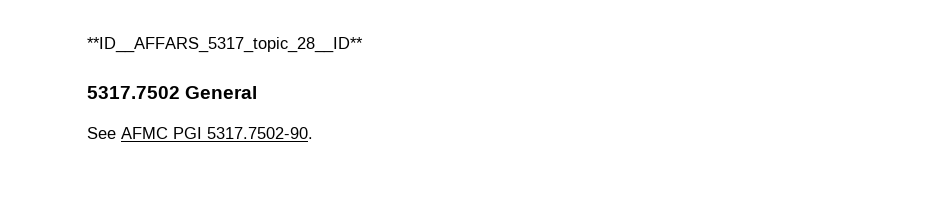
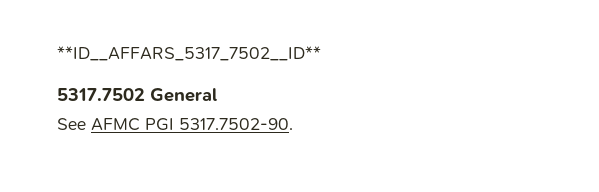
- **ID__AFFARS_5317_topic_28__ID**
+ **ID__AFFARS_5317_7502__ID**

